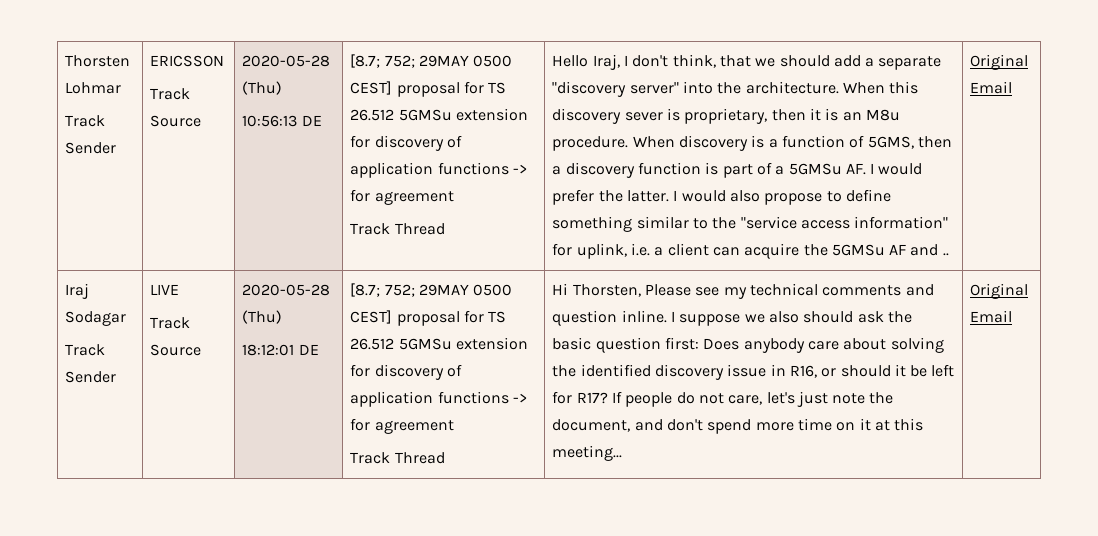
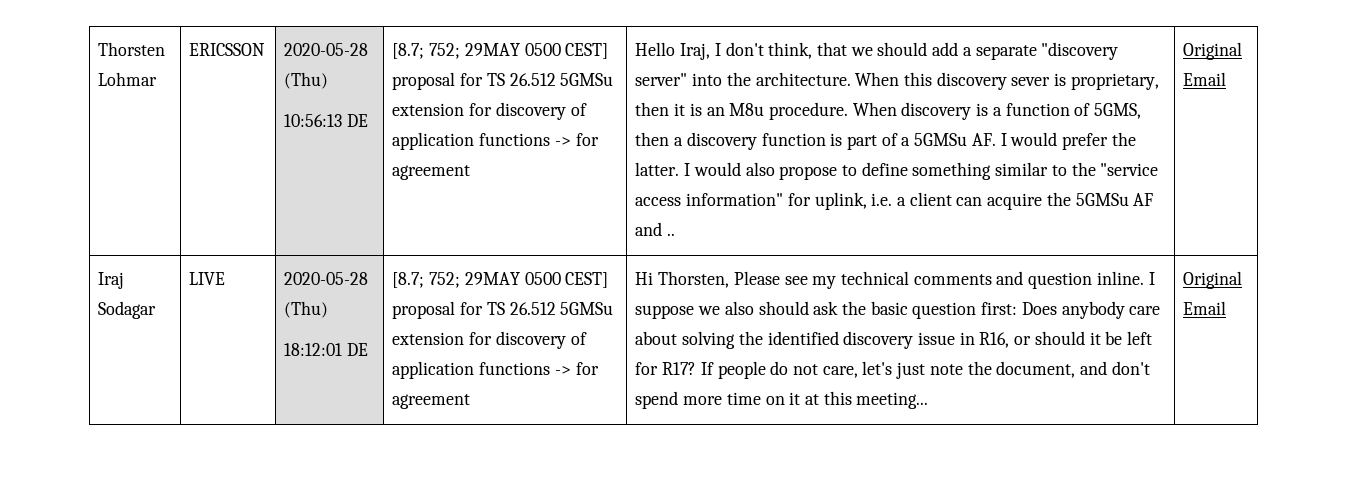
  Thorsten Lohmar
- Track Sender
  ERICSSON
- Track Source
  10:56:13 DE | [8.7; 752; 29MAY 0500 CEST] proposal for TS 26.512 5GMSu extension for discovery of application functions -> for agreement
- Track Thread
  Iraj Sodagar
- Track Sender
  LIVE
- Track Source
  18:12:01 DE | [8.7; 752; 29MAY 0500 CEST] proposal for TS 26.512 5GMSu extension for discovery of application functions -> for agreement
- Track Thread

